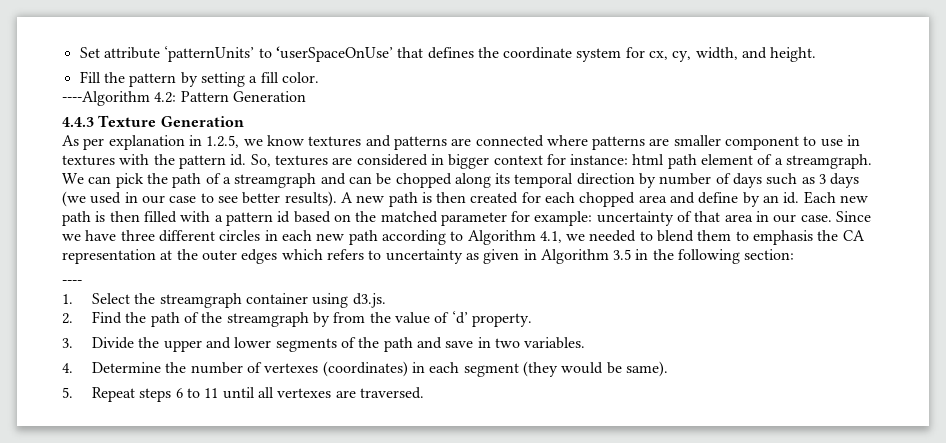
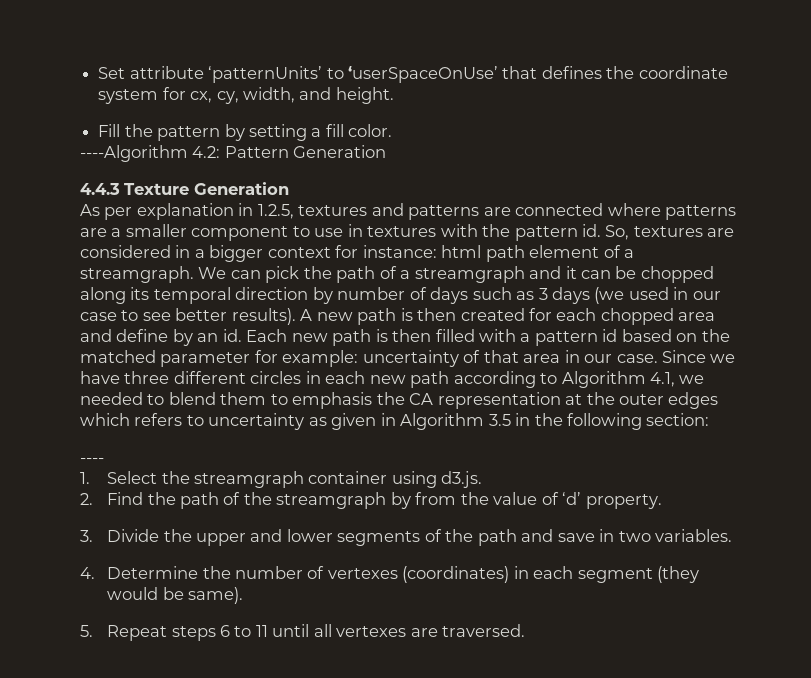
- As per explanation in 1.2.5, we know textures and patterns are connected where patterns are smaller component to use in textures with the pattern id.
+ As per explanation in 1.2.5, textures and patterns are connected where patterns are a smaller component to use in textures with the pattern id.
- So, textures are considered in bigger context for instance: html path element of a streamgraph.
+ So, textures are considered in a bigger context for instance: html path element of a streamgraph.
- We can pick the path of a streamgraph and can be chopped along its temporal direction by number of days such as 3 days (we used in our case to see better results).
+ We can pick the path of a streamgraph and it can be chopped along its temporal direction by number of days such as 3 days (we used in our case to see better results).

